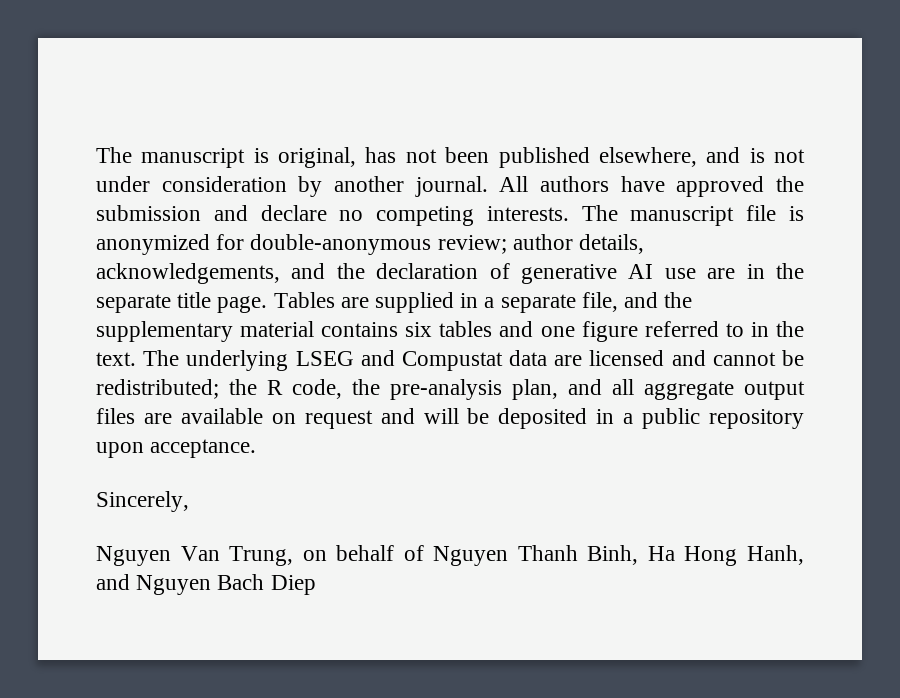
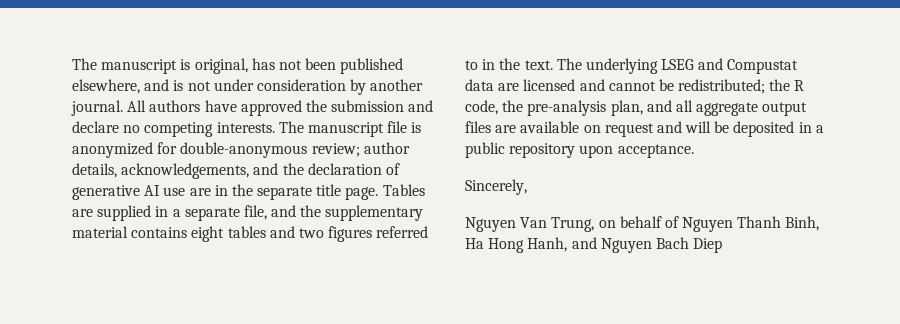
- Tables are supplied in a separate file, and the supplementary material contains six tables and one figure referred to in the text.
+ Tables are supplied in a separate file, and the supplementary material contains eight tables and two figures referred to in the text.

